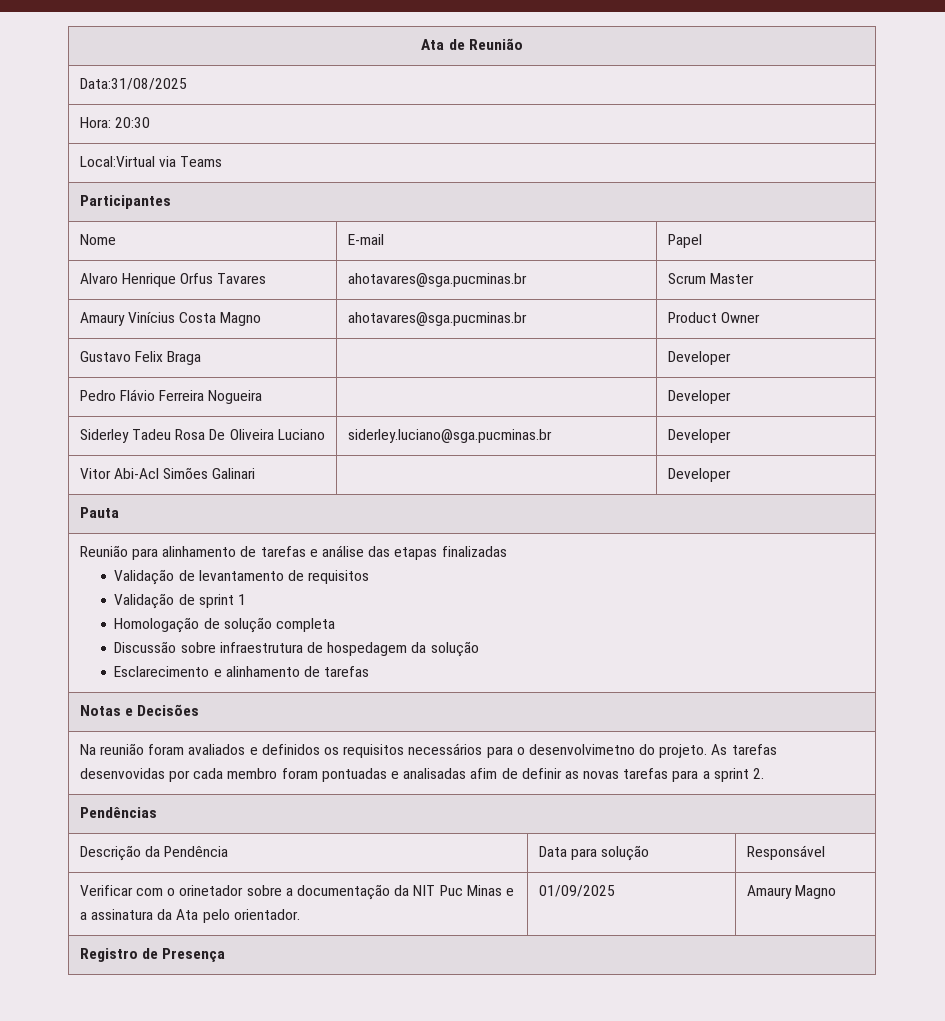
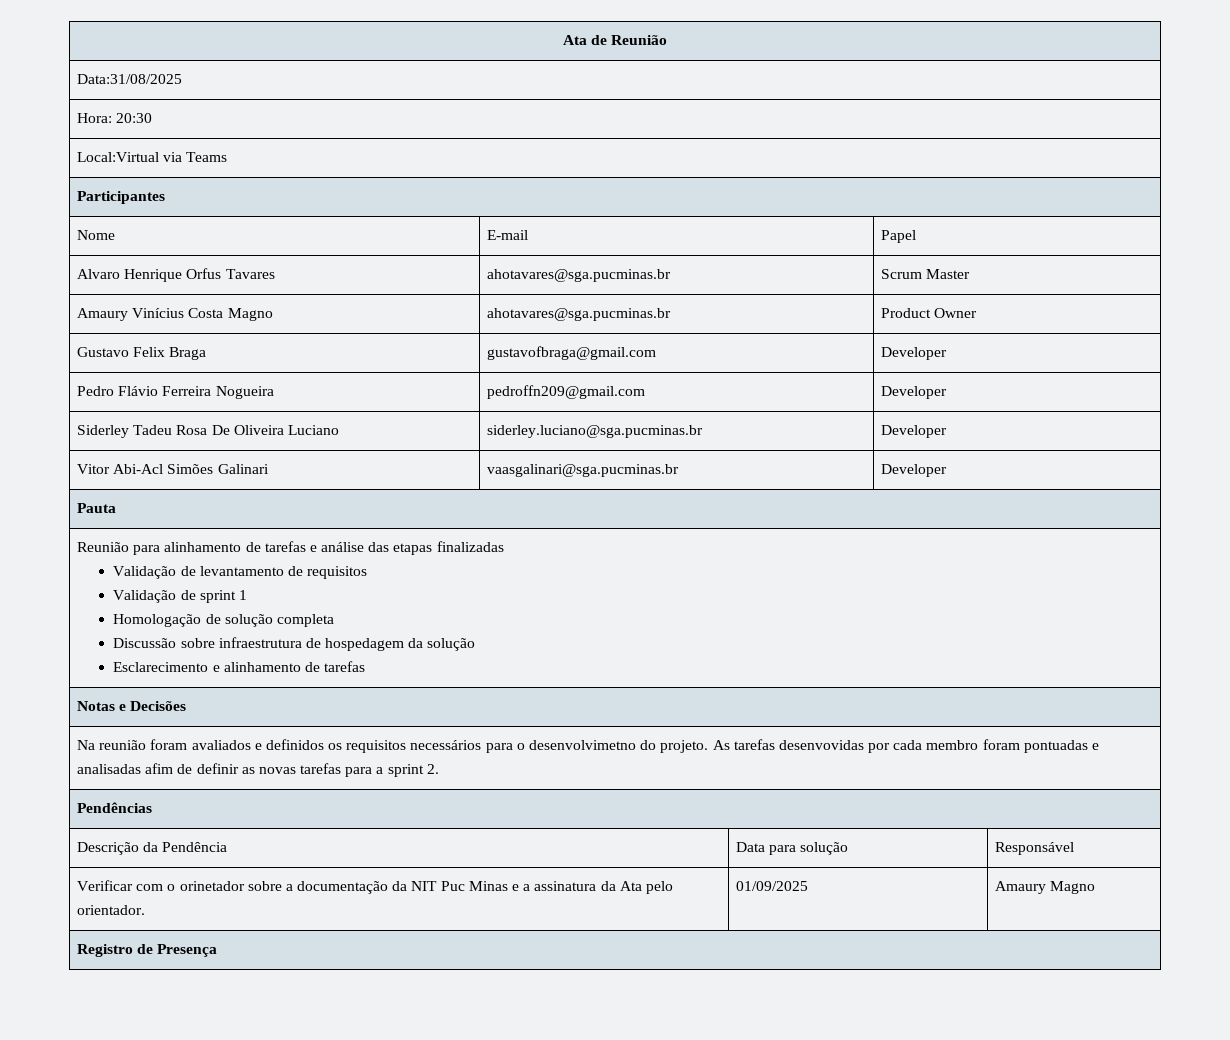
- Gustavo Felix Braga | | Developer
+ Gustavo Felix Braga | gustavofbraga@gmail.com | Developer
- Pedro Flávio Ferreira Nogueira | | Developer
+ Pedro Flávio Ferreira Nogueira | pedroffn209@gmail.com | Developer
- Vitor Abi-Acl Simões Galinari | | Developer
+ Vitor Abi-Acl Simões Galinari | vaasgalinari@sga.pucminas.br | Developer

